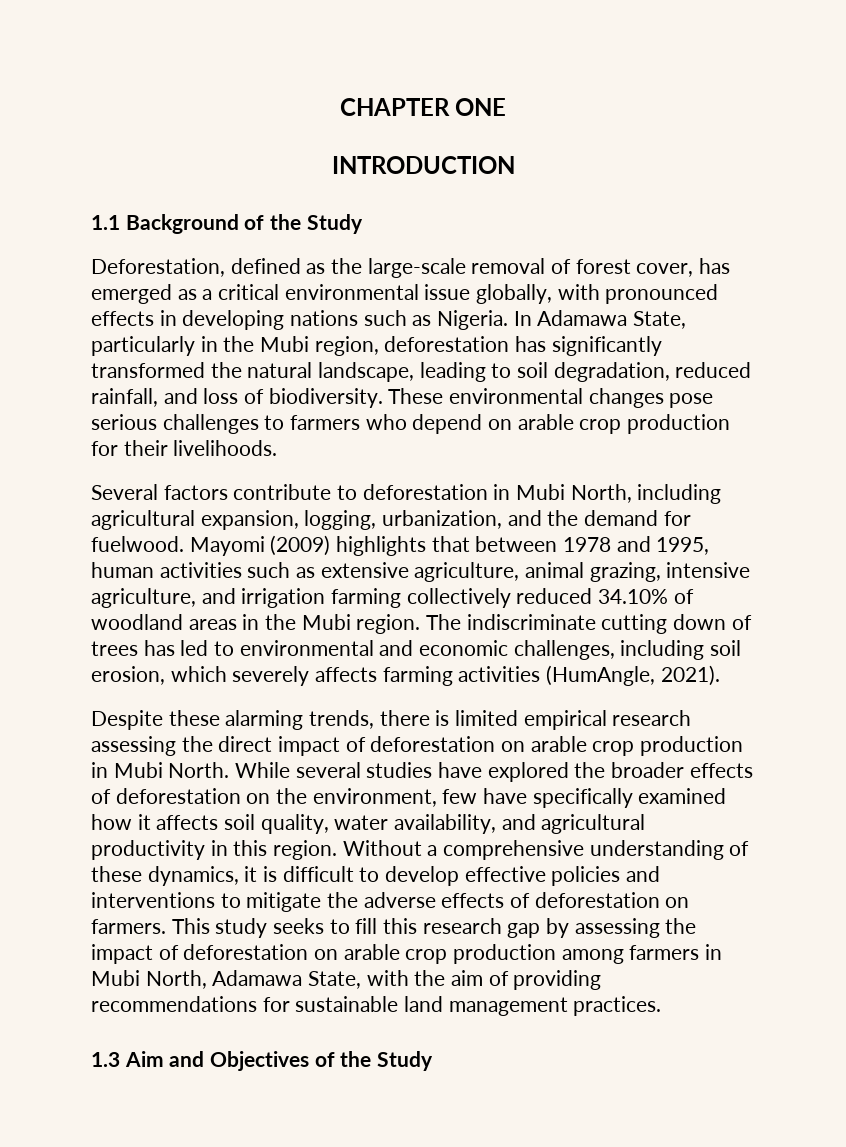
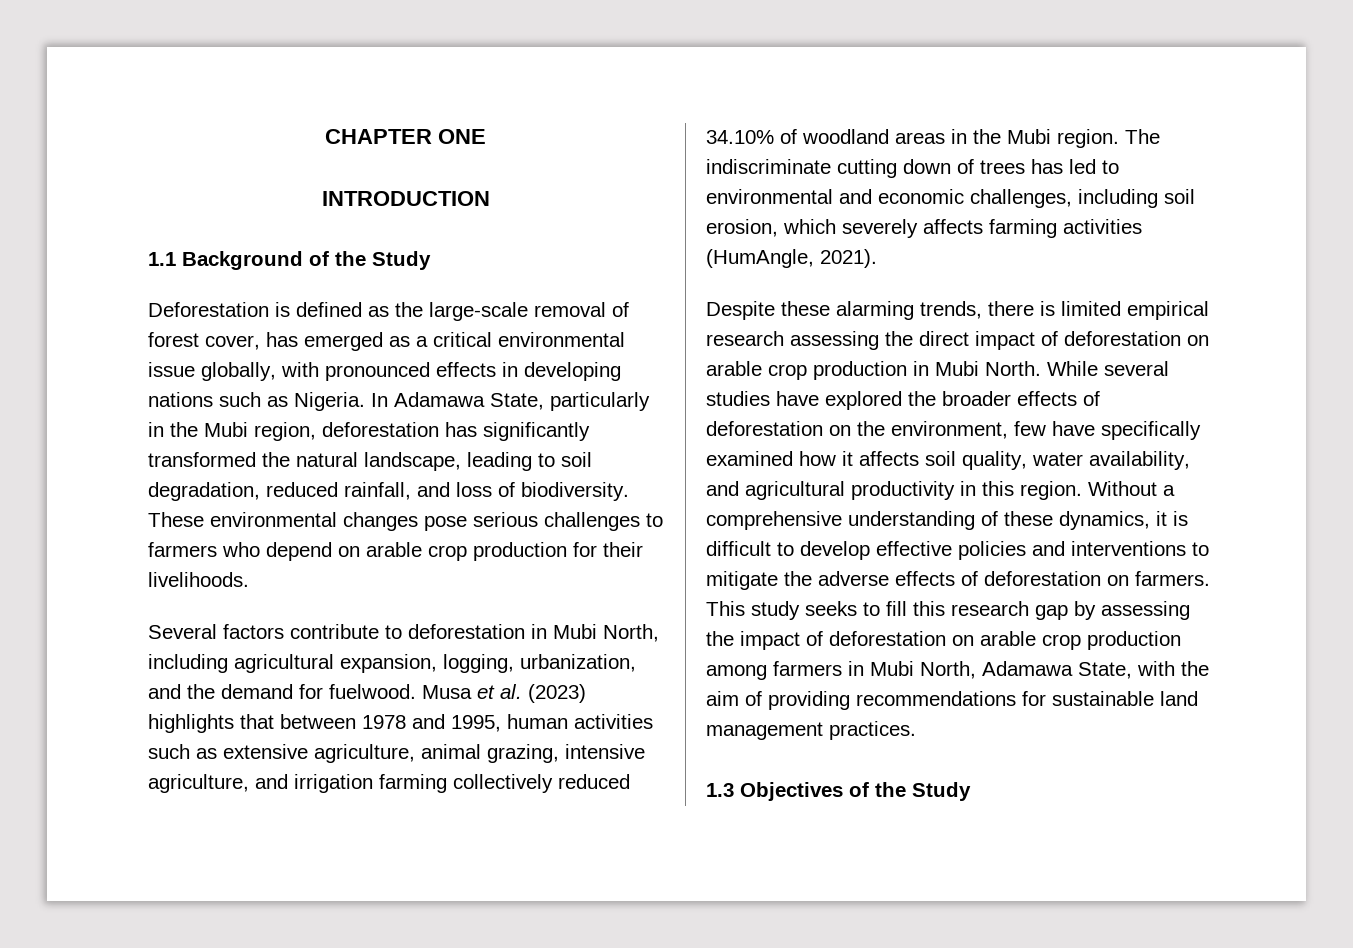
- Deforestation, defined as the large-scale removal of forest cover, has emerged as a critical environmental issue globally, with pronounced effects in developing nations such as Nigeria.
+ Deforestation is defined as the large-scale removal of forest cover, has emerged as a critical environmental issue globally, with pronounced effects in developing nations such as Nigeria.
- Mayomi (2009) highlights that between 1978 and 1995, human activities such as extensive agriculture, animal grazing, intensive agriculture, and irrigation farming collectively reduced 34.10% of woodland areas in the Mubi region.
+ Musa et al. (2023) highlights that between 1978 and 1995, human activities such as extensive agriculture, animal grazing, intensive agriculture, and irrigation farming collectively reduced 34.10% of woodland areas in the Mubi region.
- 1.3 Aim and Objectives of the Study
+ 1.3 Objectives of the Study

